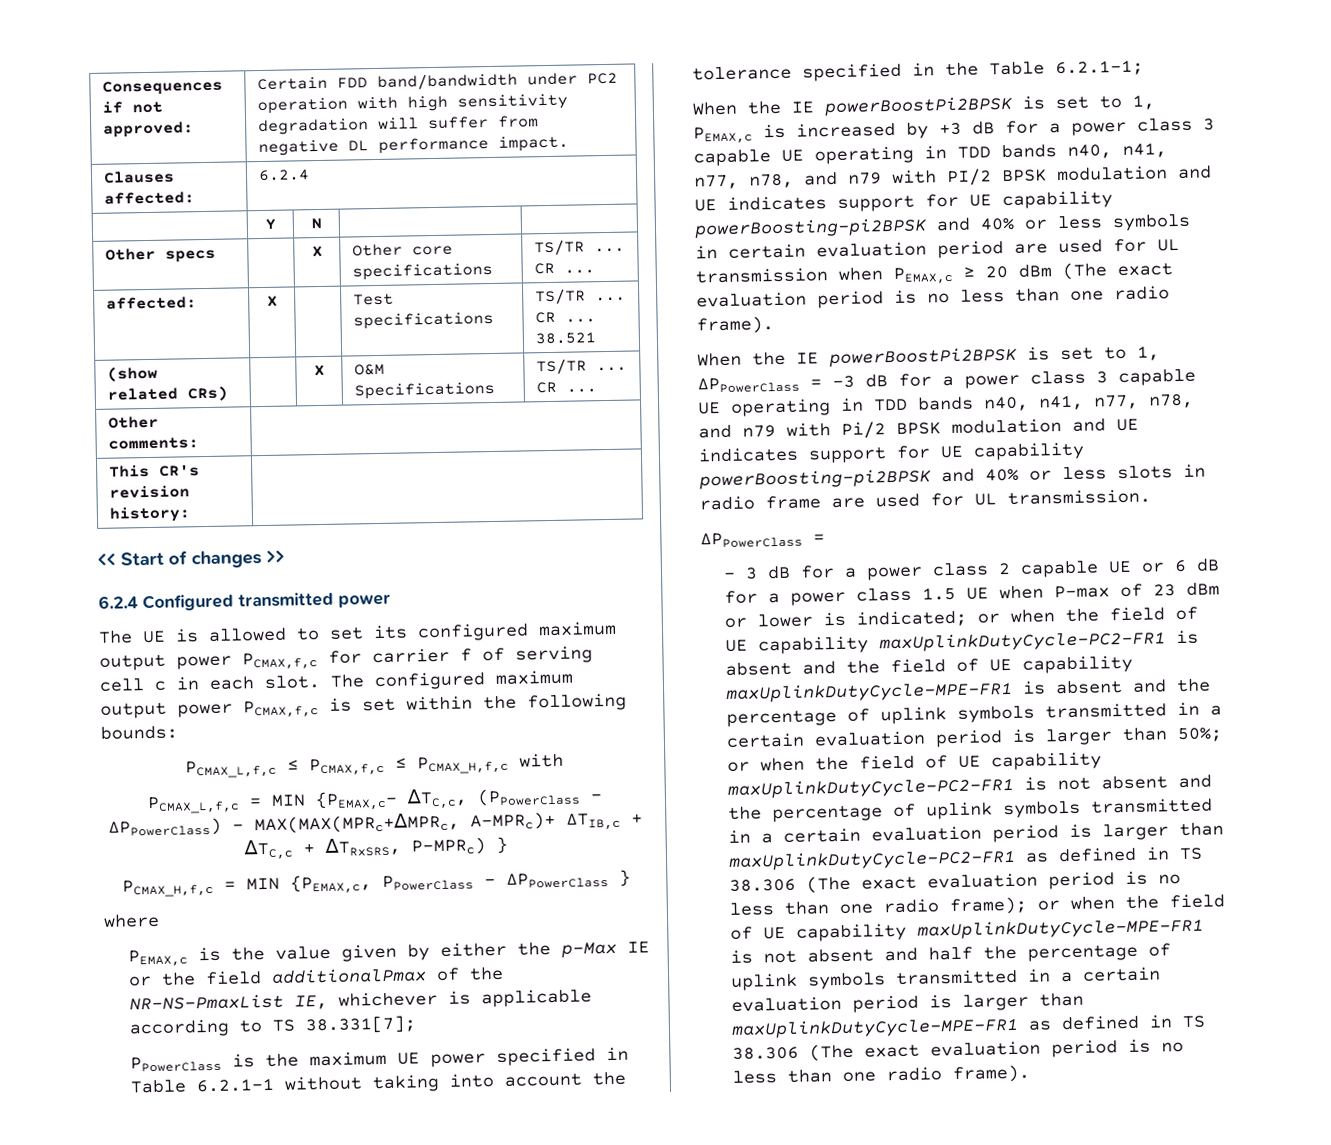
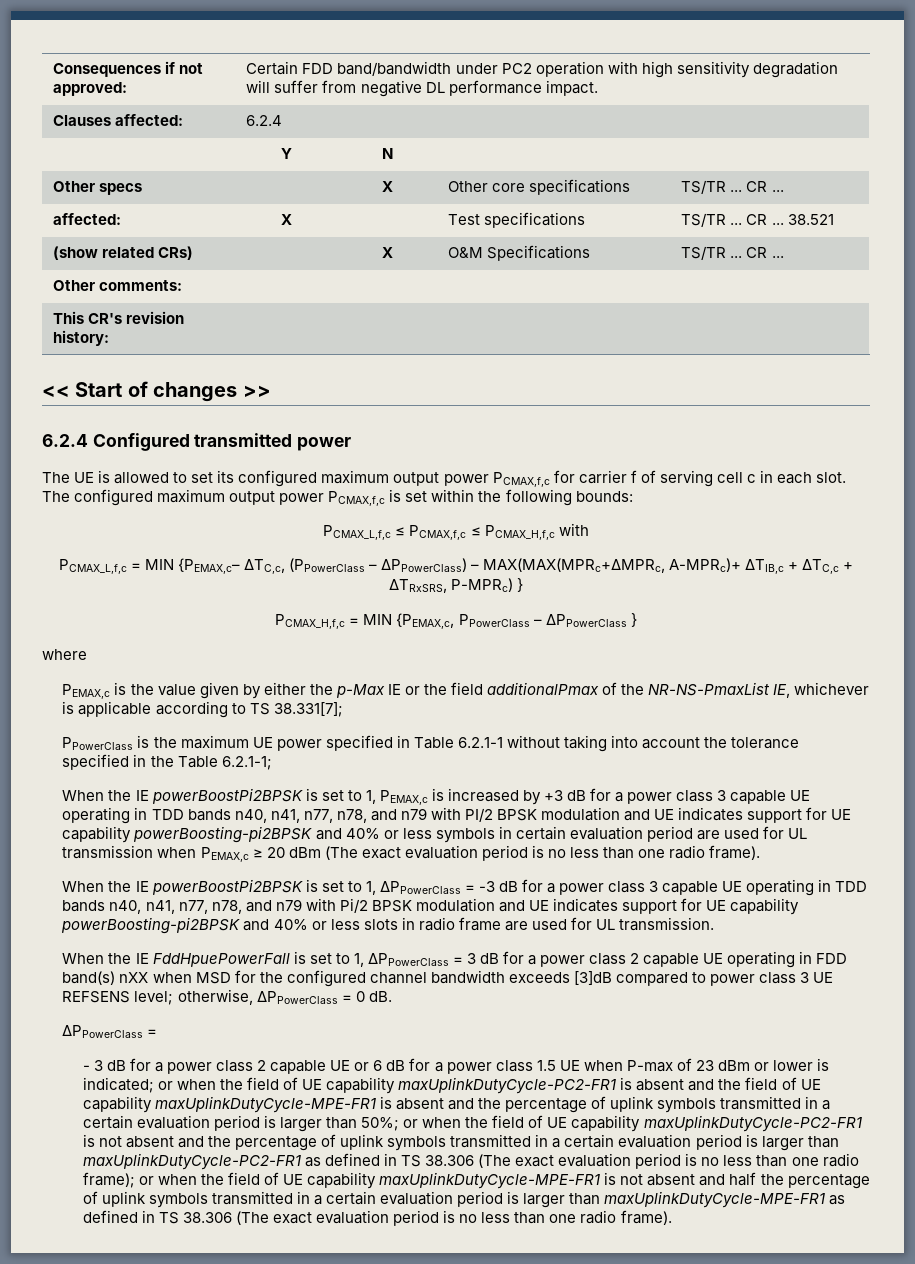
+ When the IE FddHpuePowerFall is set to 1, ΔPPowerClass = 3 dB for a power class 2 capable UE operating in FDD band(s) nXX when MSD for the configured channel bandwidth exceeds [3]dB compared to power class 3 UE REFSENS level; otherwise, ΔPPowerClass = 0 dB.

